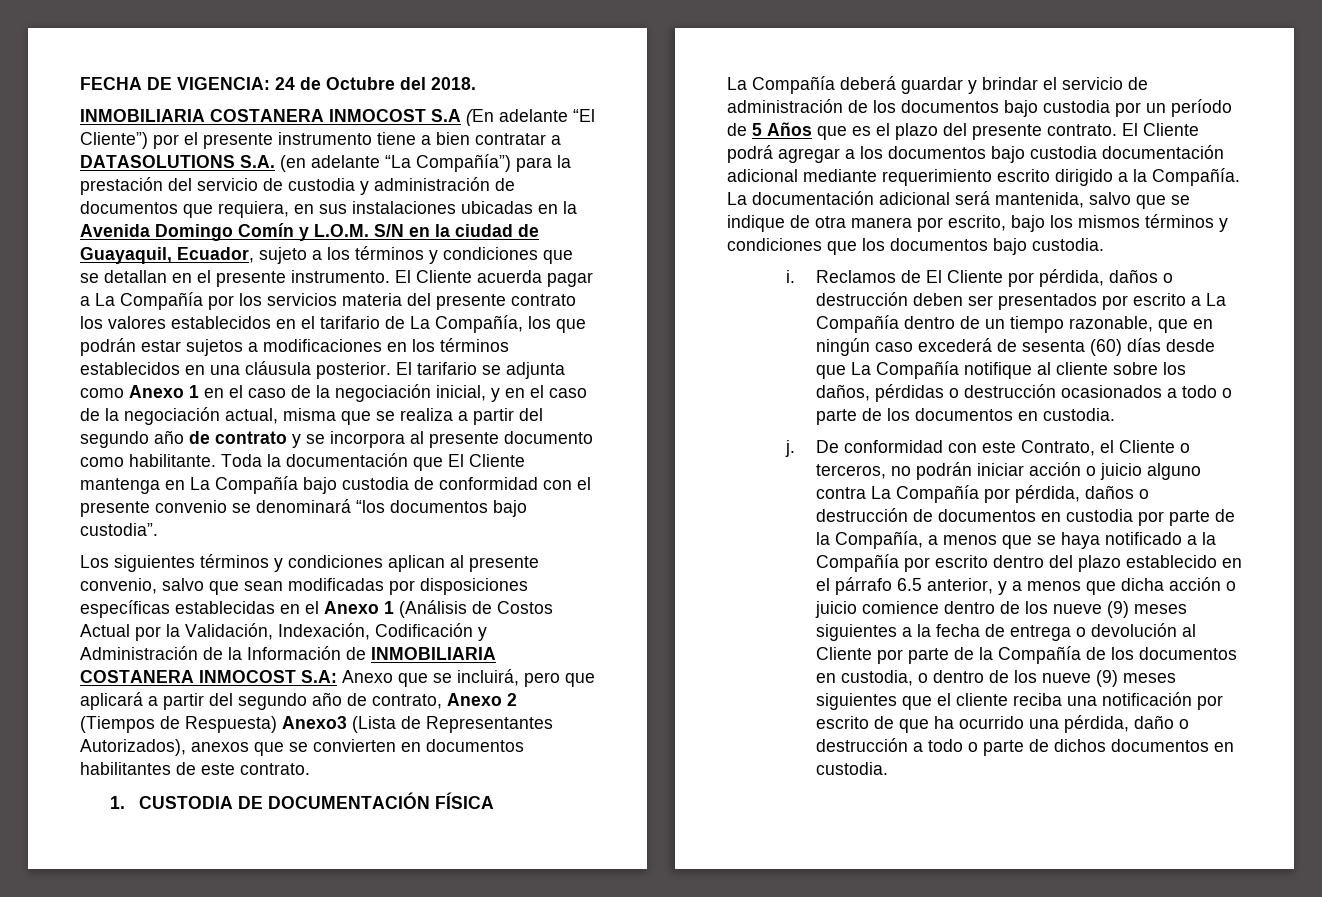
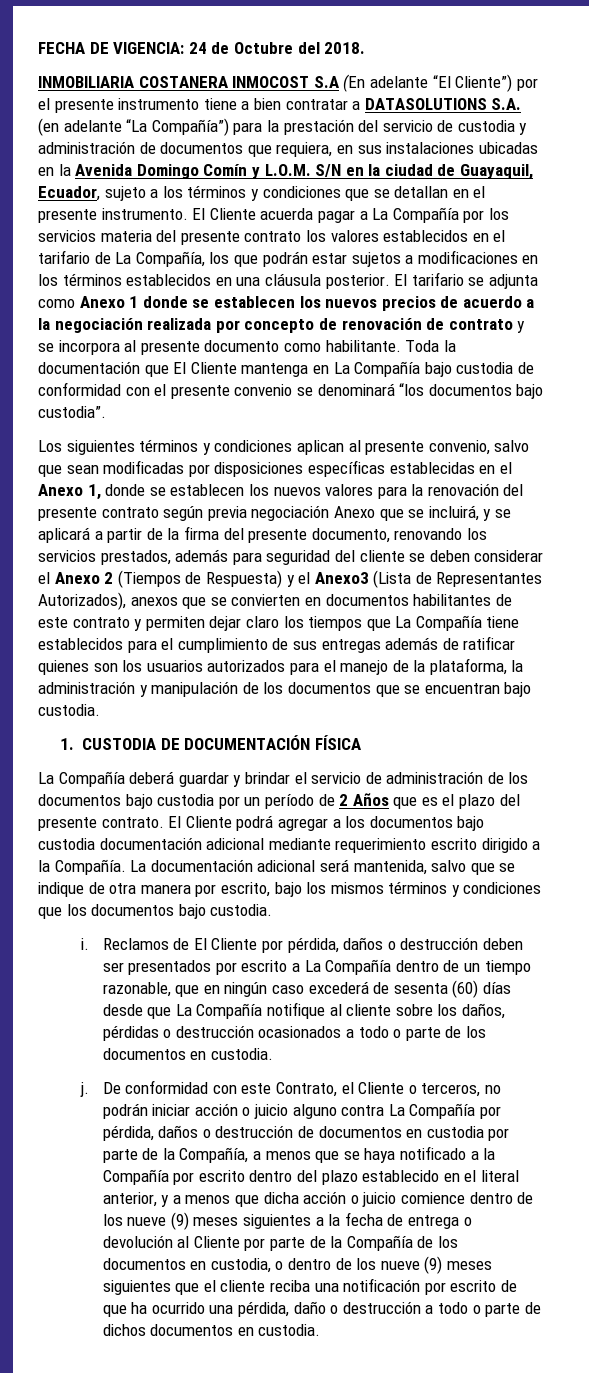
- El tarifario se adjunta como Anexo 1 en el caso de la negociación inicial, y en el caso de la negociación actual, misma que se realiza a partir del segundo año de contrato y se incorpora al presente documento como habilitante.
+ El tarifario se adjunta como Anexo 1 donde se establecen los nuevos precios de acuerdo a la negociación realizada por concepto de renovación de contrato y se incorpora al presente documento como habilitante.
- Los siguientes términos y condiciones aplican al presente convenio, salvo que sean modificadas por disposiciones específicas establecidas en el Anexo 1 (Análisis de Costos Actual por la Validación, Indexación, Codificación y Administración de la Información de INMOBILIARIA COSTANERA INMOCOST S.A: Anexo que se incluirá, pero que aplicará a partir del segundo año de contrato, Anexo 2 (Tiempos de Respuesta) Anexo3 (Lista de Representantes Autorizados), anexos que se convierten en documentos habilitantes de este contrato.
+ Los siguientes términos y condiciones aplican al presente convenio, salvo que sean modificadas por disposiciones específicas establecidas en el Anexo 1, donde se establecen los nuevos valores para la renovación del presente contrato según previa negociación Anexo que se incluirá, y se aplicará a partir de la firma del presente documento, renovando los servicios prestados, además para seguridad del cliente se deben considerar el Anexo 2 (Tiempos de Respuesta) y el Anexo3 (Lista de Representantes Autorizados), anexos que se convierten en documentos habilitantes de este contrato y permiten dejar claro los tiempos que La Compañía tiene establecidos para el cumplimiento de sus entregas además de ratificar quienes son los usuarios autorizados para el manejo de la plataforma, la administración y manipulación de los documentos que se encuentran bajo custodia.
- La Compañía deberá guardar y brindar el servicio de administración de los documentos bajo custodia por un período de 5 Años que es el plazo del presente contrato.
+ La Compañía deberá guardar y brindar el servicio de administración de los documentos bajo custodia por un período de 2 Años que es el plazo del presente contrato.
- De conformidad con este Contrato, el Cliente o terceros, no podrán iniciar acción o juicio alguno contra La Compañía por pérdida, daños o destrucción de documentos en custodia por parte de la Compañía, a menos que se haya notificado a la Compañía por escrito dentro del plazo establecido en el párrafo 6.5 anterior, y a menos que dicha acción o juicio comience dentro de los nueve (9) meses siguientes a la fecha de entrega o devolución al Cliente por parte de la Compañía de los documentos en custodia, o dentro de los nueve (9) meses siguientes que el cliente reciba una notificación por escrito de que ha ocurrido una pérdida, daño o destrucción a todo o parte de dichos documentos en custodia.
+ De conformidad con este Contrato, el Cliente o terceros, no podrán iniciar acción o juicio alguno contra La Compañía por pérdida, daños o destrucción de documentos en custodia por parte de la Compañía, a menos que se haya notificado a la Compañía por escrito dentro del plazo establecido en el literal anterior, y a menos que dicha acción o juicio comience dentro de los nueve (9) meses siguientes a la fecha de entrega o devolución al Cliente por parte de la Compañía de los documentos en custodia, o dentro de los nueve (9) meses siguientes que el cliente reciba una notificación por escrito de que ha ocurrido una pérdida, daño o destrucción a todo o parte de dichos documentos en custodia.

